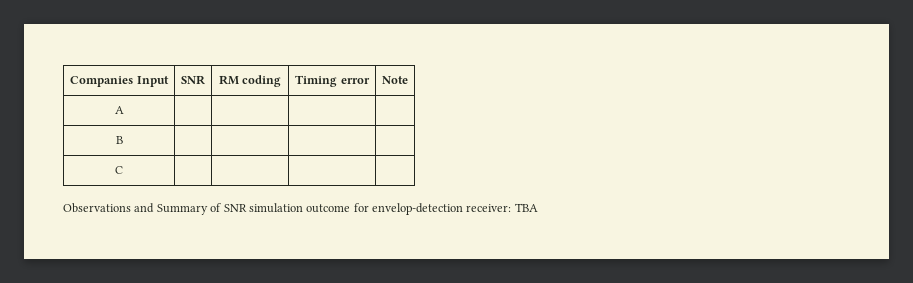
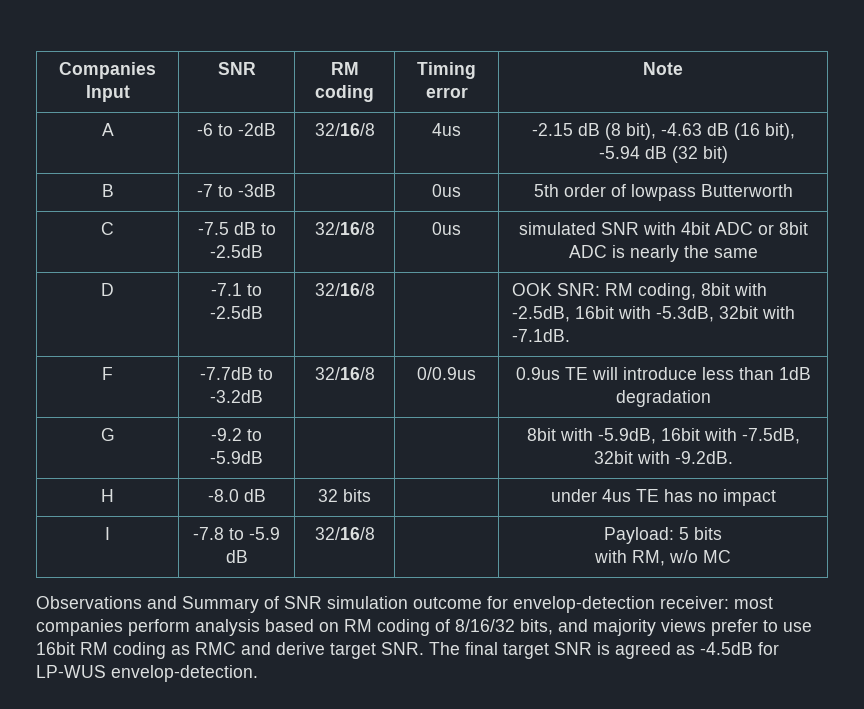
- A | | | |
- B | | | |
- C | | | |
+ A | -6 to -2dB | 32/16/8 | 4us | -2.15 dB (8 bit), -4.63 dB (16 bit), -5.94 dB (32 bit)
+ B | -7 to -3dB | | 0us | 5th order of lowpass Butterworth
+ C | -7.5 dB to -2.5dB | 32/16/8 | 0us | simulated SNR with 4bit ADC or 8bit ADC is nearly the same
+ D | -7.1 to -2.5dB | 32/16/8 | | OOK SNR: RM coding, 8bit with -2.5dB, 16bit with -5.3dB, 32bit with -7.1dB.
+ F | -7.7dB to -3.2dB | 32/16/8 | 0/0.9us | 0.9us TE will introduce less than 1dB degradation
+ G | -9.2 to -5.9dB | | | 8bit with -5.9dB, 16bit with -7.5dB, 32bit with -9.2dB.
+ H | -8.0 dB | 32 bits | | under 4us TE has no impact
+ I | -7.8 to -5.9 dB | 32/16/8 | | Payload: 5 bits
+ with RM, w/o MC
- Observations and Summary of SNR simulation outcome for envelop-detection receiver: TBA
+ Observations and Summary of SNR simulation outcome for envelop-detection receiver: most companies perform analysis based on RM coding of 8/16/32 bits, and majority views prefer to use 16bit RM coding as RMC and derive target SNR. The final target SNR is agreed as -4.5dB for LP-WUS envelop-detection.

